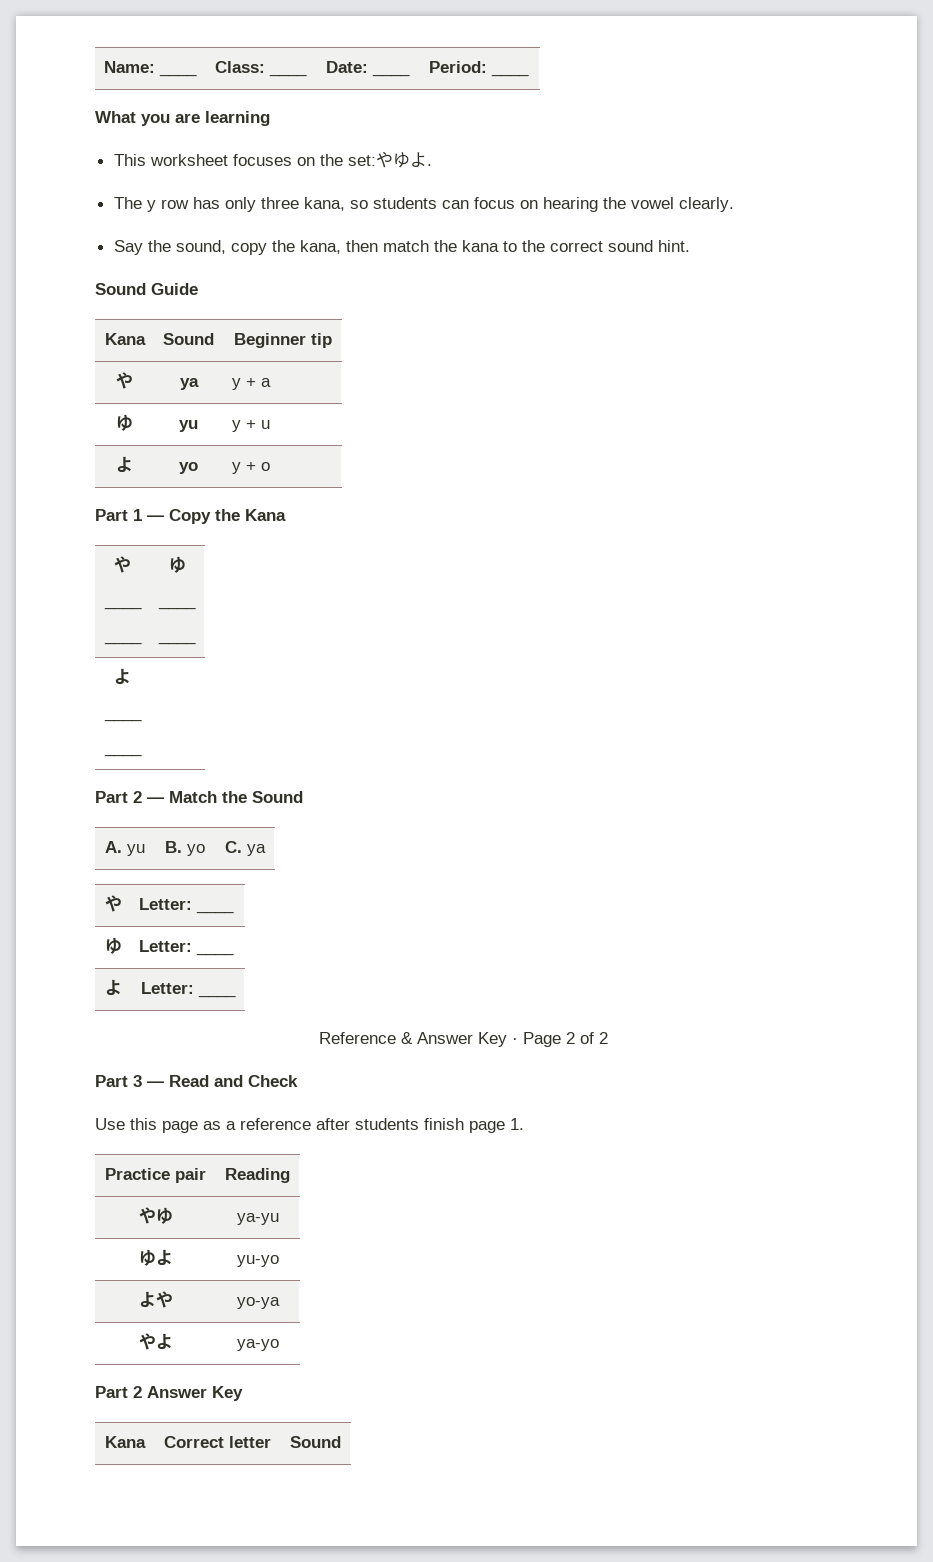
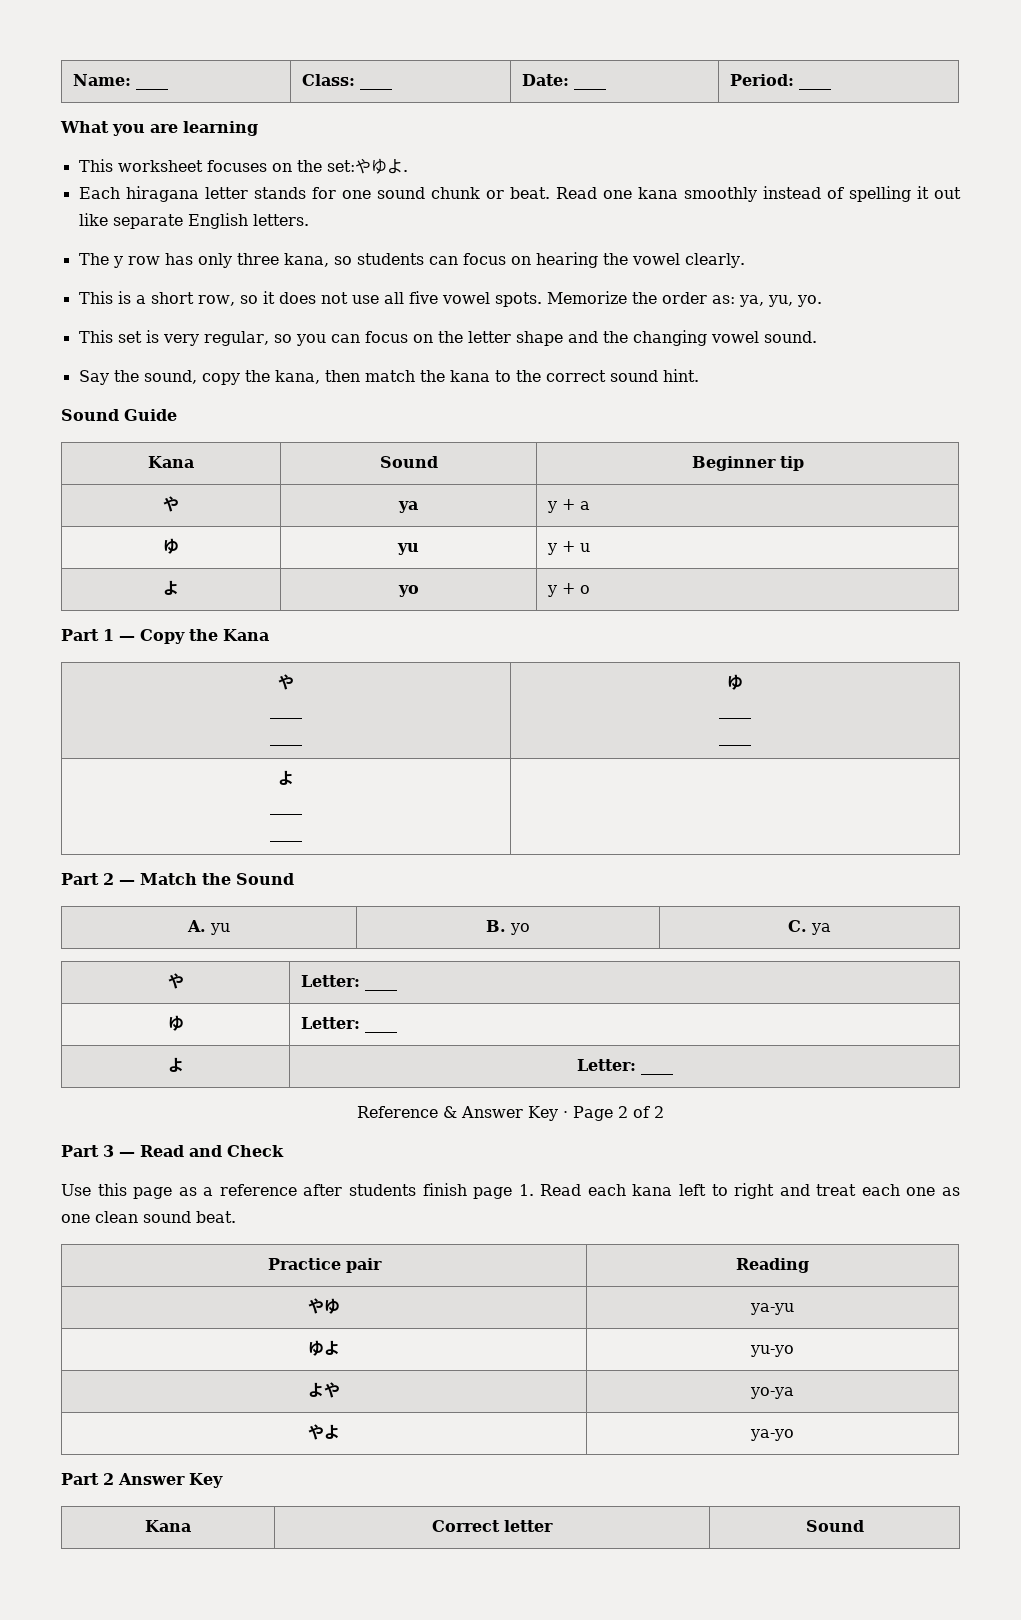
+ Each hiragana letter stands for one sound chunk or beat. Read one kana smoothly instead of spelling it out like separate English letters.
+ This is a short row, so it does not use all five vowel spots. Memorize the order as: ya, yu, yo.
+ This set is very regular, so you can focus on the letter shape and the changing vowel sound.
- Use this page as a reference after students finish page 1.
+ Use this page as a reference after students finish page 1. Read each kana left to right and treat each one as one clean sound beat.

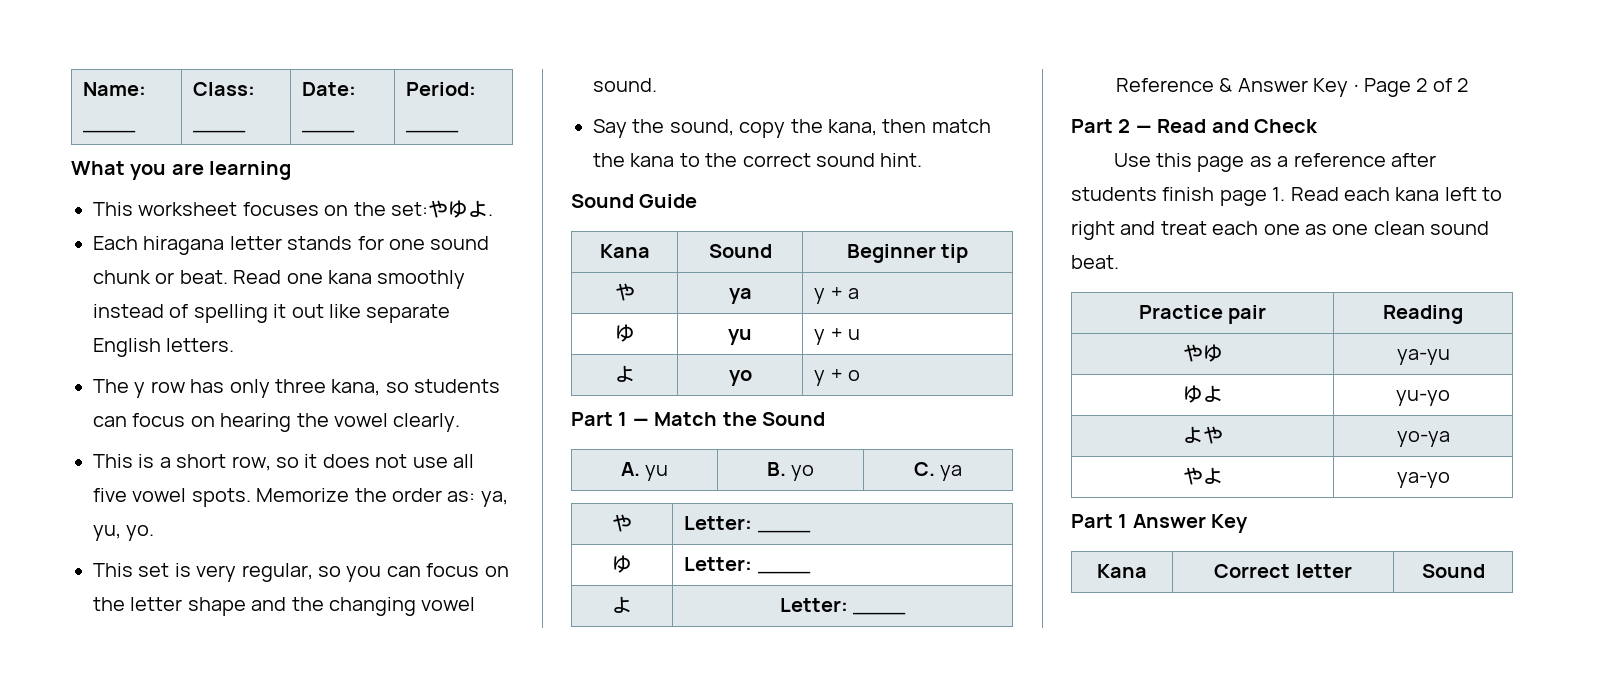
- Part 1 — Copy the Kana
- や
- ____
- ____ | ゆ
- ____
- ____
- よ
- ____
- ____ |
- Part 2 — Match the Sound
+ Part 1 — Match the Sound
- Part 3 — Read and Check
+ Part 2 — Read and Check
- Part 2 Answer Key
+ Part 1 Answer Key

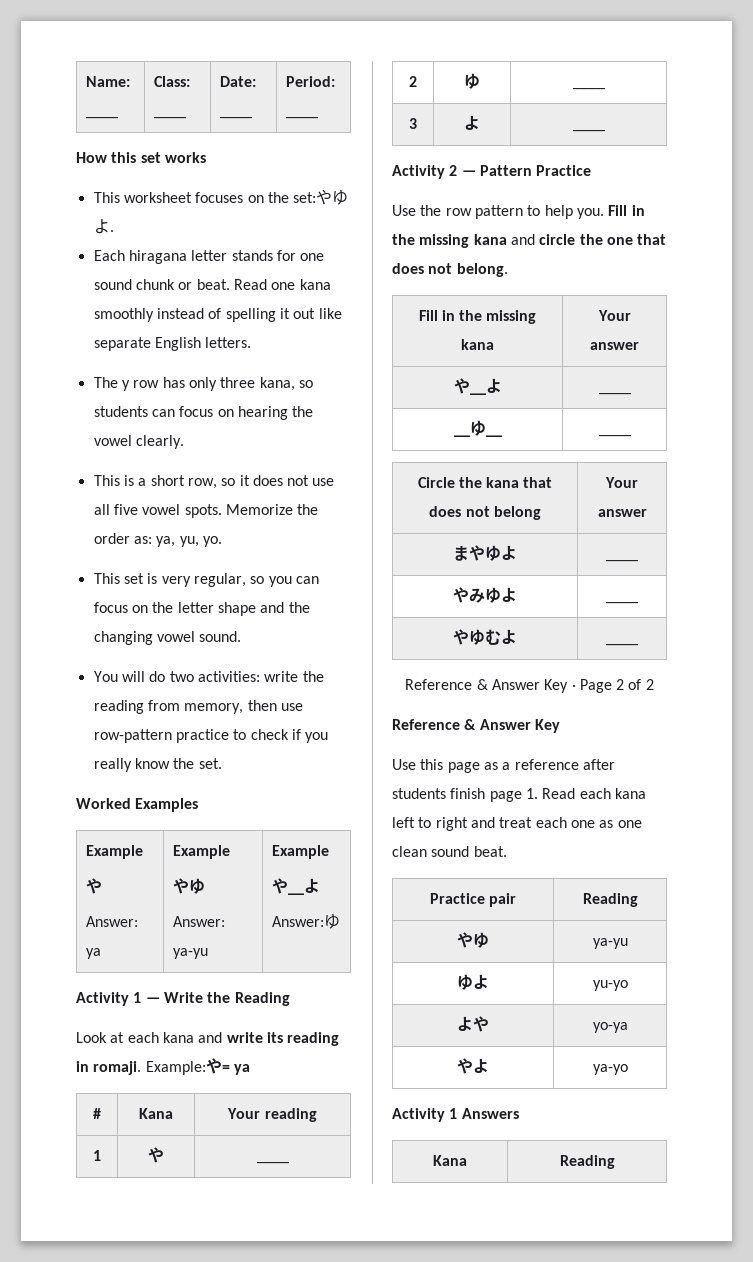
- What you are learning
+ How this set works
- Say the sound, copy the kana, then match the kana to the correct sound hint.
- Sound Guide
- Kana | Sound | Beginner tip
- や | ya | y + a
- ゆ | yu | y + u
- よ | yo | y + o
- Part 1 — Match the Sound
- A. yu | B. yo | C. ya
- や | Letter: ____
- ゆ | Letter: ____
- よ | Letter: ____
+ You will do two activities: write the reading from memory, then use row-pattern practice to check if you really know the set.
+ Worked Examples
+ Example
+ や
+ Answer: ya | Example
+ やゆ
+ Answer: ya-yu | Example
+ や__よ
+ Answer:ゆ
+ Activity 1 — Write the Reading
+ Look at each kana and write its reading in romaji. Example:や= ya
+ # | Kana | Your reading
+ 1 | や | ____
+ 2 | ゆ | ____
+ 3 | よ | ____
+ Activity 2 — Pattern Practice
+ Use the row pattern to help you. Fill in the missing kana and circle the one that does not belong.
+ Fill in the missing kana | Your answer
+ や__よ | ____
+ __ゆ__ | ____
+ Circle the kana that does not belong | Your answer
+ まやゆよ | ____
+ やみゆよ | ____
+ やゆむよ | ____
  Reference & Answer Key · Page 2 of 2
- Part 2 — Read and Check
+ Reference & Answer Key
- Part 1 Answer Key
- Kana | Correct letter | Sound
+ Activity 1 Answers
+ Kana | Reading

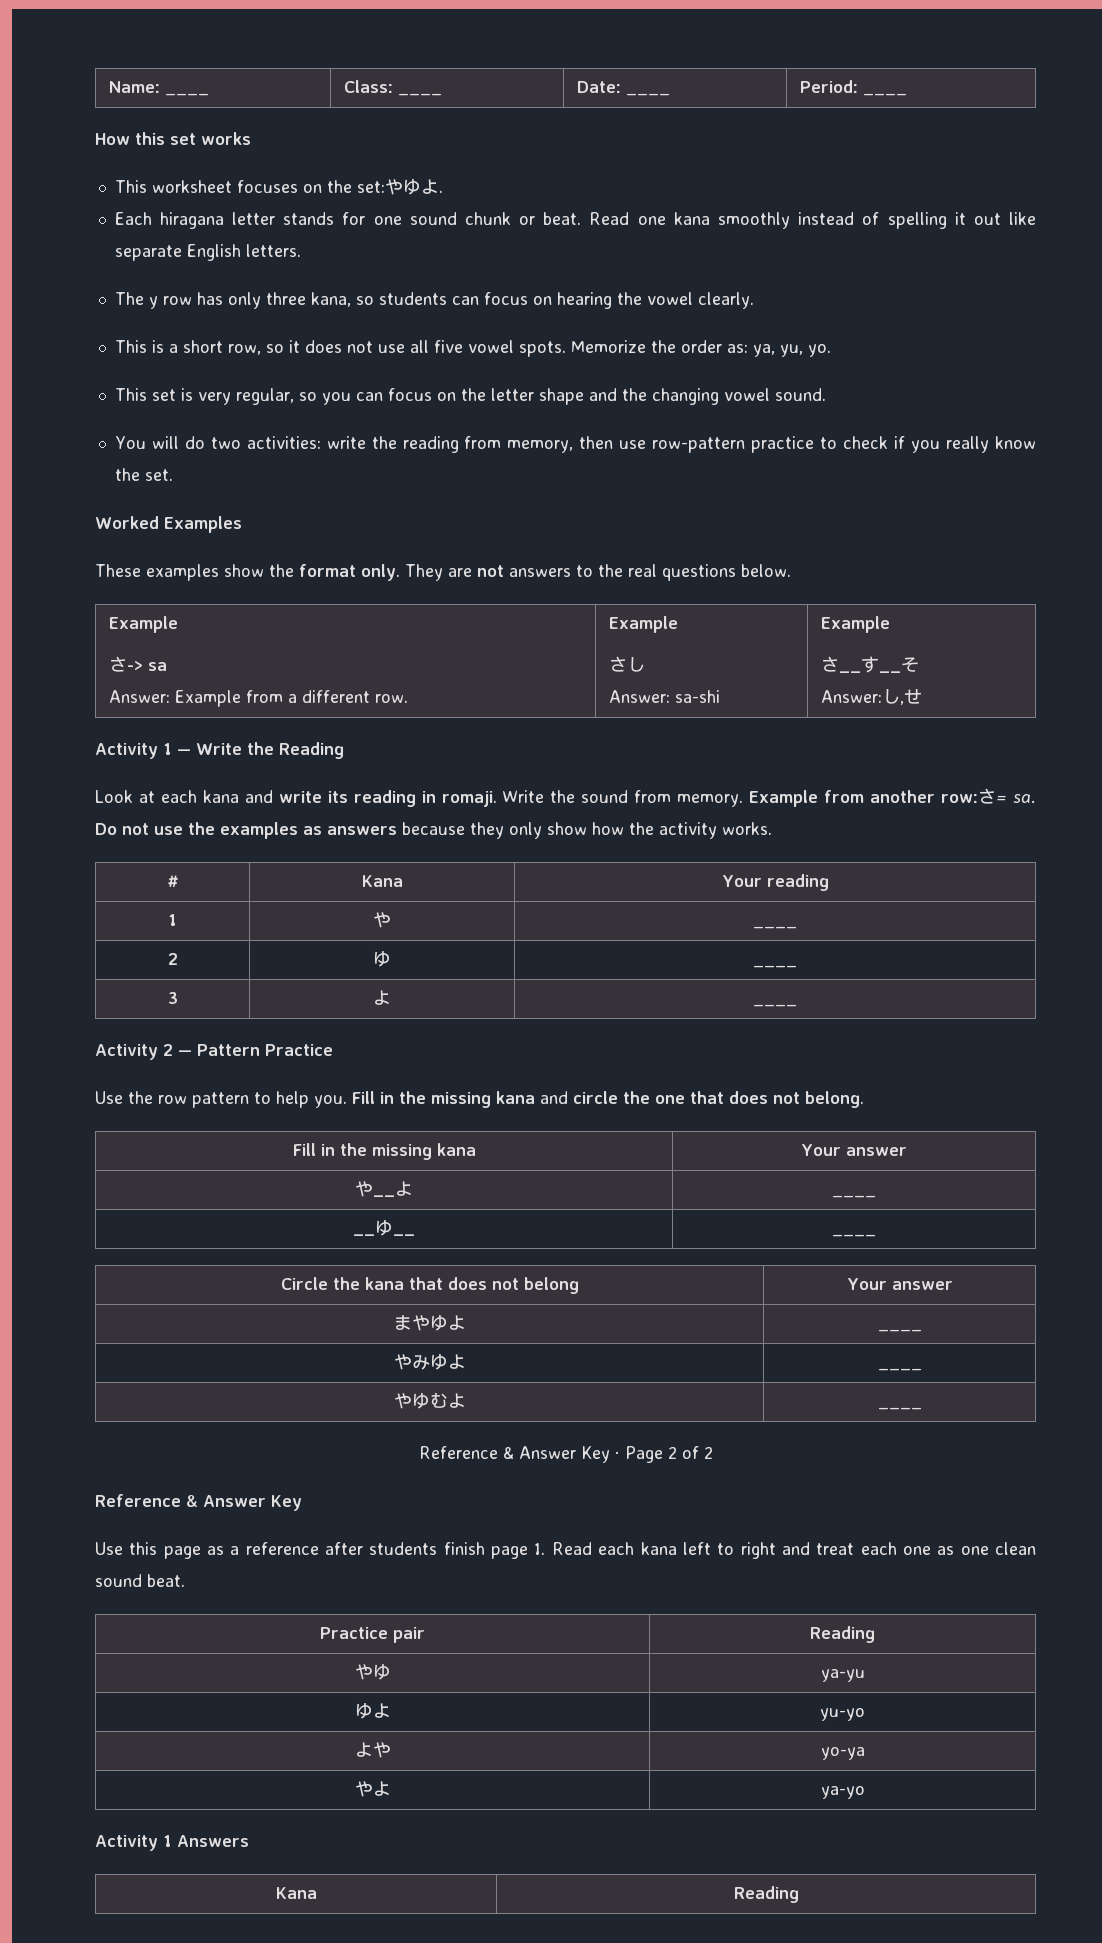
  Worked Examples
+ These examples show the format only. They are not answers to the real questions below.
  Example
- や
- Answer: ya | Example
- やゆ
- Answer: ya-yu | Example
- や__よ
- Answer:ゆ
+ さ-> sa
+ Answer: Example from a different row. | Example
+ さし
+ Answer: sa-shi | Example
+ さ__す__そ
+ Answer:し,せ
- Example:や= ya
+ Write the sound from memory. Example from another row:さ= sa. Do not use the examples as answers because they only show how the activity works.

